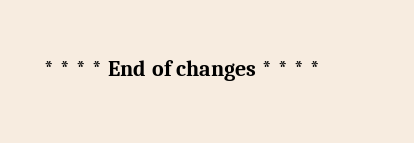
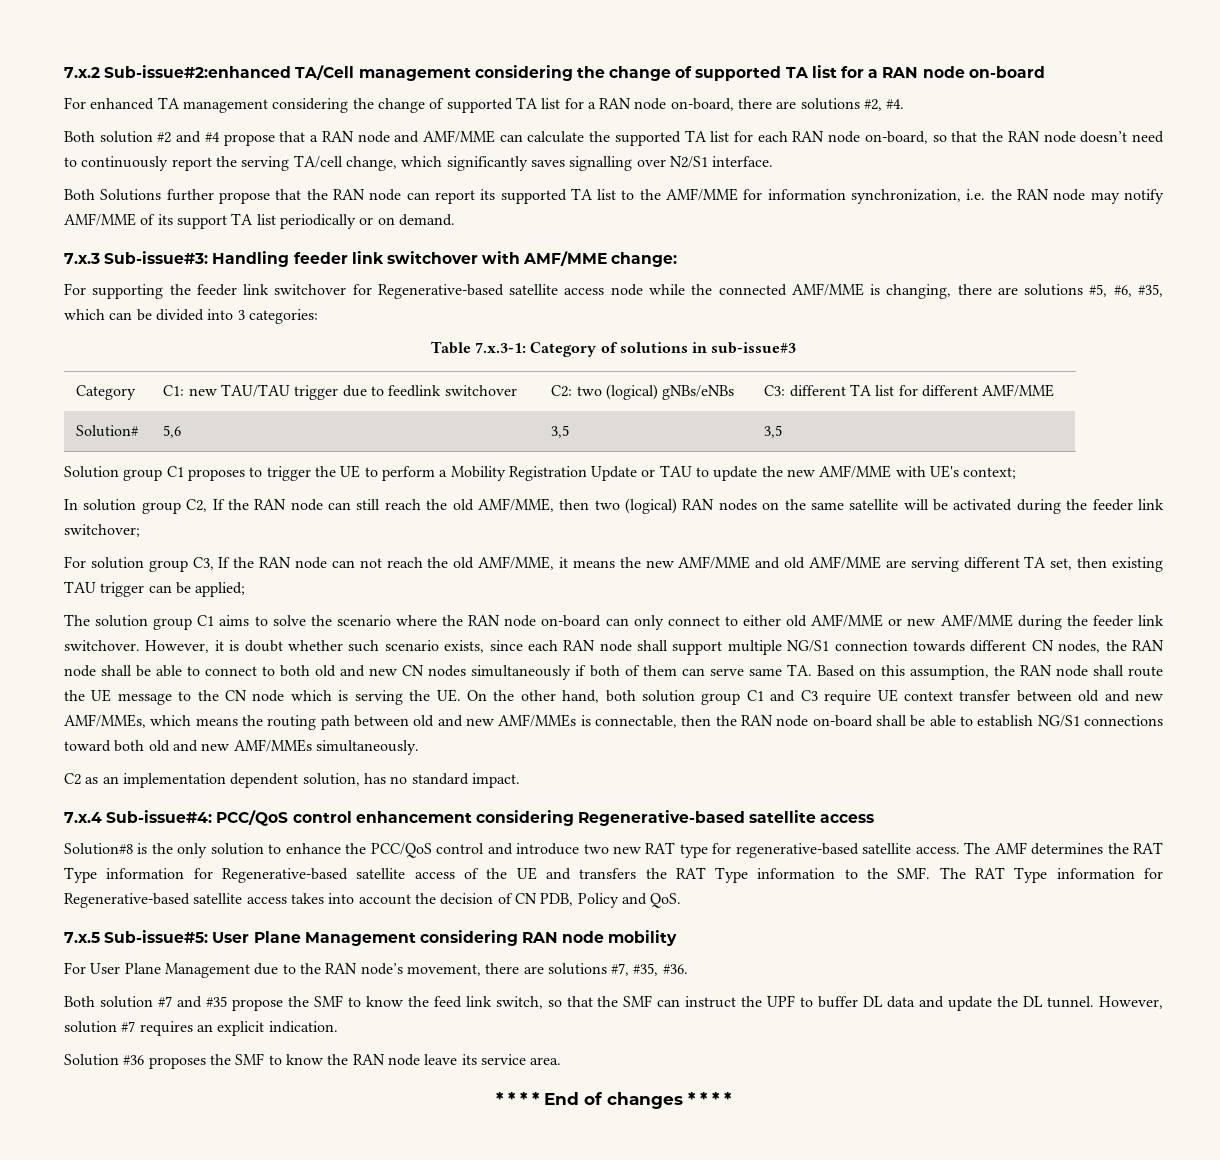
+ 7.x.2 Sub-issue#2:enhanced TA/Cell management considering the change of supported TA list for a RAN node on-board
+ For enhanced TA management considering the change of supported TA list for a RAN node on-board, there are solutions #2, #4.
+ Both solution #2 and #4 propose that a RAN node and AMF/MME can calculate the supported TA list for each RAN node on-board, so that the RAN node doesn’t need to continuously report the serving TA/cell change, which significantly saves signalling over N2/S1 interface.
+ Both Solutions further propose that the RAN node can report its supported TA list to the AMF/MME for information synchronization, i.e. the RAN node may notify AMF/MME of its support TA list periodically or on demand.
+ 7.x.3 Sub-issue#3: Handling feeder link switchover with AMF/MME change:
+ For supporting the feeder link switchover for Regenerative-based satellite access node while the connected AMF/MME is changing, there are solutions #5, #6, #35, which can be divided into 3 categories:
+ Table 7.x.3-1: Category of solutions in sub-issue#3
+ Category | C1: new TAU/TAU trigger due to feedlink switchover | C2: two (logical) gNBs/eNBs | C3: different TA list for different AMF/MME
+ Solution# | 5,6 | 3,5 | 3,5
+ Solution group C1 proposes to trigger the UE to perform a Mobility Registration Update or TAU to update the new AMF/MME with UE's context;
+ In solution group C2, If the RAN node can still reach the old AMF/MME, then two (logical) RAN nodes on the same satellite will be activated during the feeder link switchover;
+ For solution group C3, If the RAN node can not reach the old AMF/MME, it means the new AMF/MME and old AMF/MME are serving different TA set, then existing TAU trigger can be applied;
+ The solution group C1 aims to solve the scenario where the RAN node on-board can only connect to either old AMF/MME or new AMF/MME during the feeder link switchover. However, it is doubt whether such scenario exists, since each RAN node shall support multiple NG/S1 connection towards different CN nodes, the RAN node shall be able to connect to both old and new CN nodes simultaneously if both of them can serve same TA. Based on this assumption, the RAN node shall route the UE message to the CN node which is serving the UE. On the other hand, both solution group C1 and C3 require UE context transfer between old and new AMF/MMEs, which means the routing path between old and new AMF/MMEs is connectable, then the RAN node on-board shall be able to establish NG/S1 connections toward both old and new AMF/MMEs simultaneously.
+ C2 as an implementation dependent solution, has no standard impact.
+ 7.x.4 Sub-issue#4: PCC/QoS control enhancement considering Regenerative-based satellite access
+ Solution#8 is the only solution to enhance the PCC/QoS control and introduce two new RAT type for regenerative-based satellite access. The AMF determines the RAT Type information for Regenerative-based satellite access of the UE and transfers the RAT Type information to the SMF. The RAT Type information for Regenerative-based satellite access takes into account the decision of CN PDB, Policy and QoS.
+ 7.x.5 Sub-issue#5: User Plane Management considering RAN node mobility
+ For User Plane Management due to the RAN node’s movement, there are solutions #7, #35, #36.
+ Both solution #7 and #35 propose the SMF to know the feed link switch, so that the SMF can instruct the UPF to buffer DL data and update the DL tunnel. However, solution #7 requires an explicit indication.
+ Solution #36 proposes the SMF to know the RAN node leave its service area.

